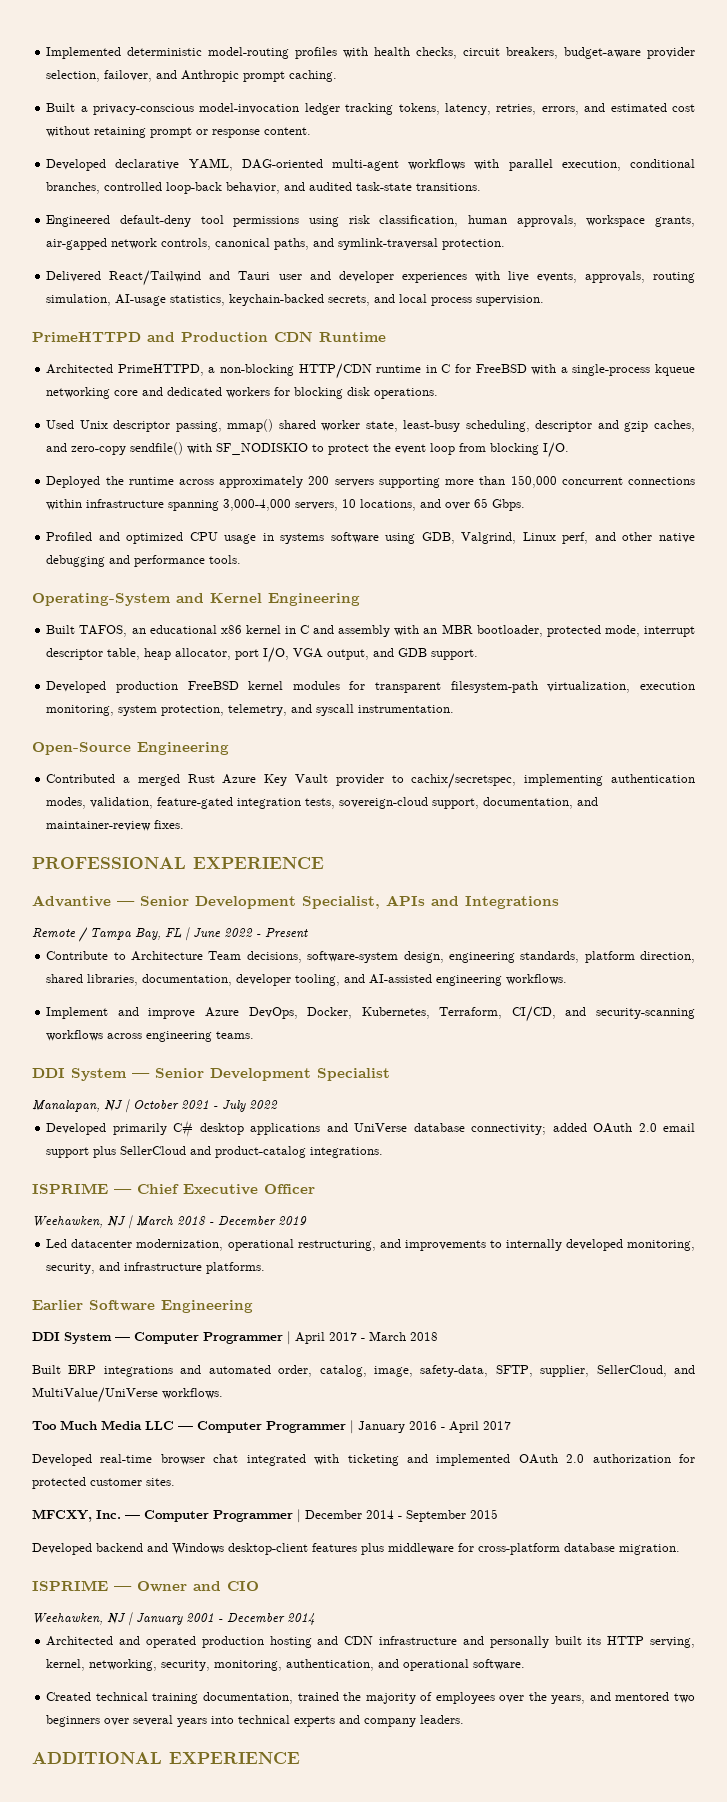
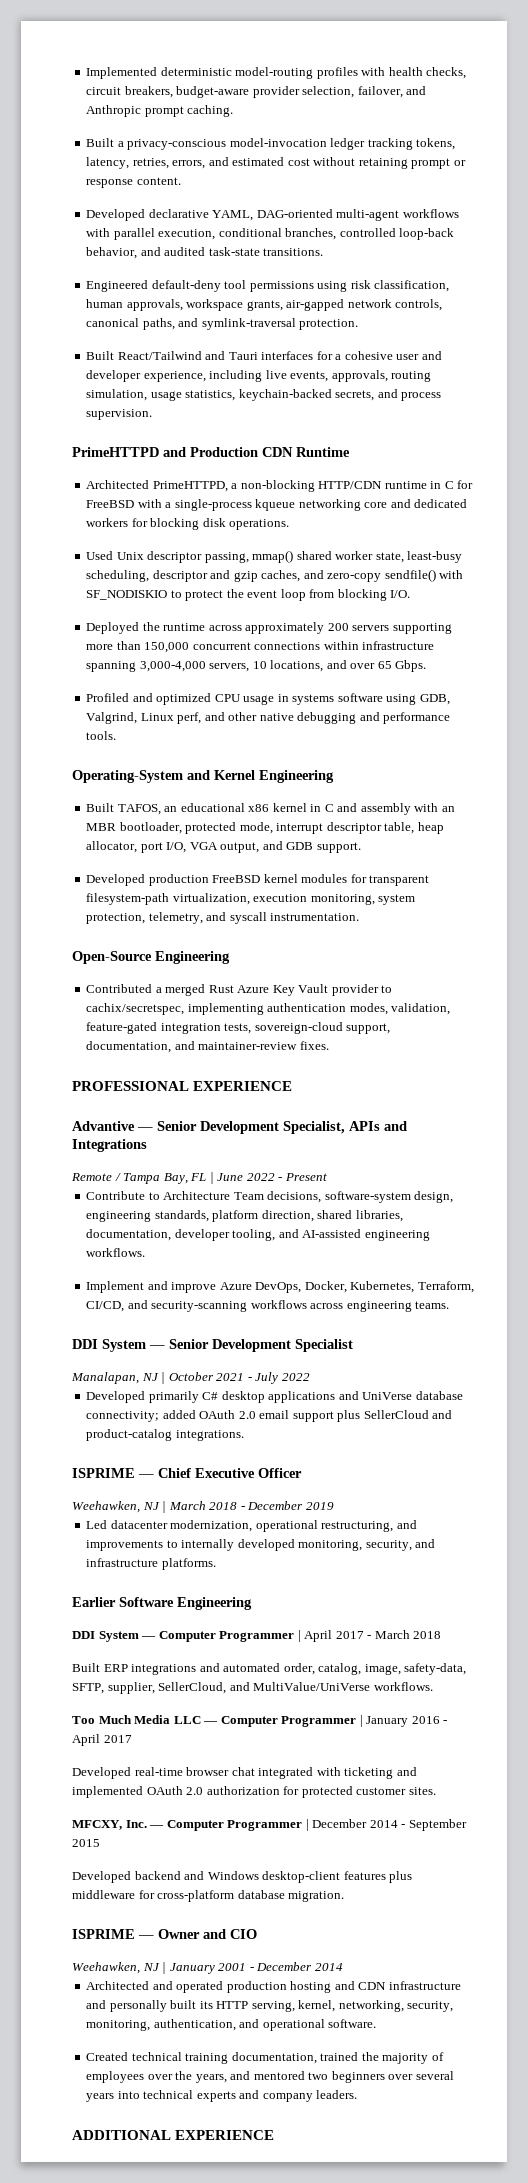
- Delivered React/Tailwind and Tauri user and developer experiences with live events, approvals, routing simulation, AI-usage statistics, keychain-backed secrets, and local process supervision.
+ Built React/Tailwind and Tauri interfaces for a cohesive user and developer experience, including live events, approvals, routing simulation, usage statistics, keychain-backed secrets, and process supervision.

